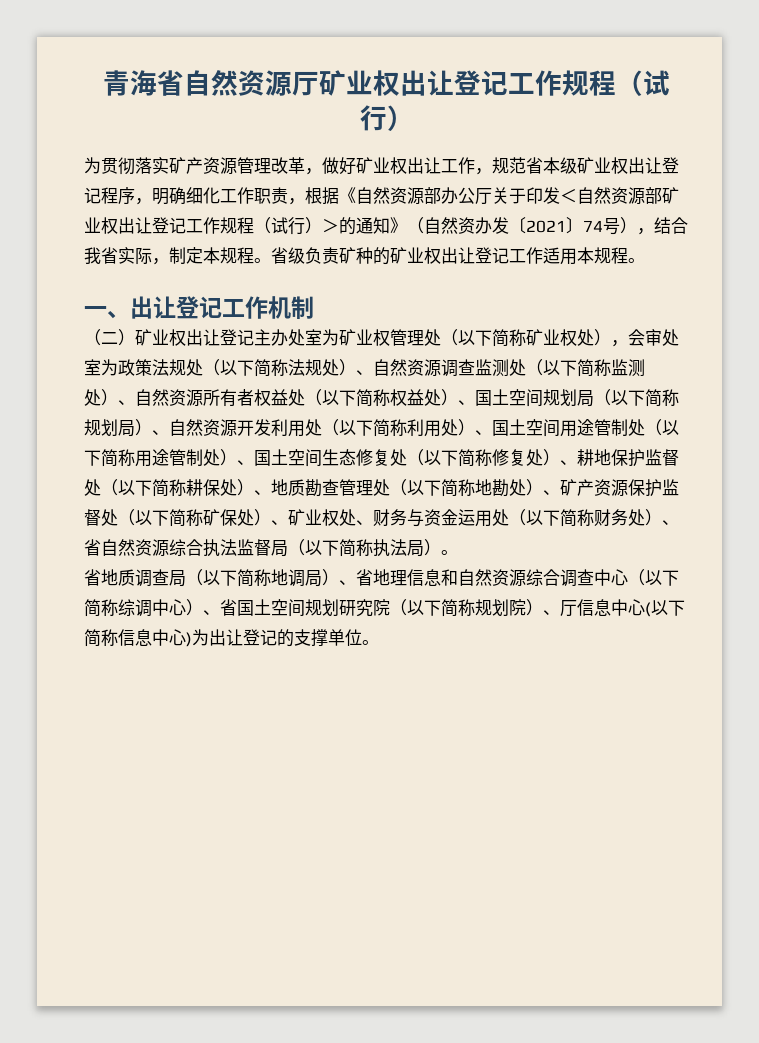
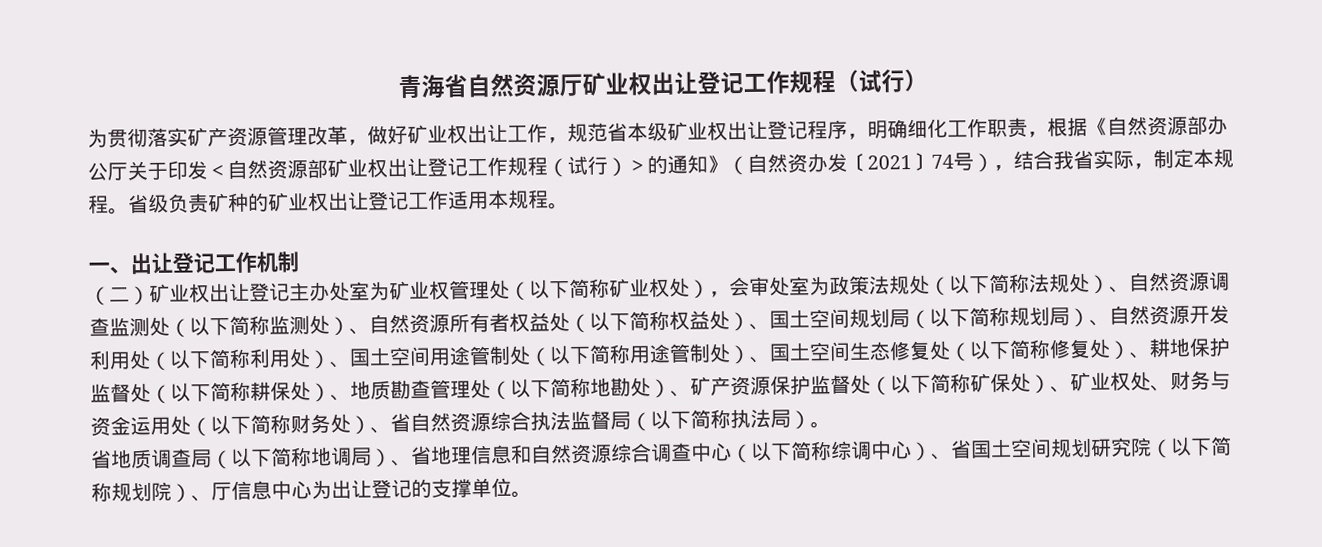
- 省地质调查局（以下简称地调局）、省地理信息和自然资源综合调查中心（以下简称综调中心）、省国土空间规划研究院（以下简称规划院）、厅信息中心(以下简称信息中心)为出让登记的支撑单位。
+ 省地质调查局（以下简称地调局）、省地理信息和自然资源综合调查中心（以下简称综调中心）、省国土空间规划研究院（以下简称规划院）、厅信息中心为出让登记的支撑单位。

